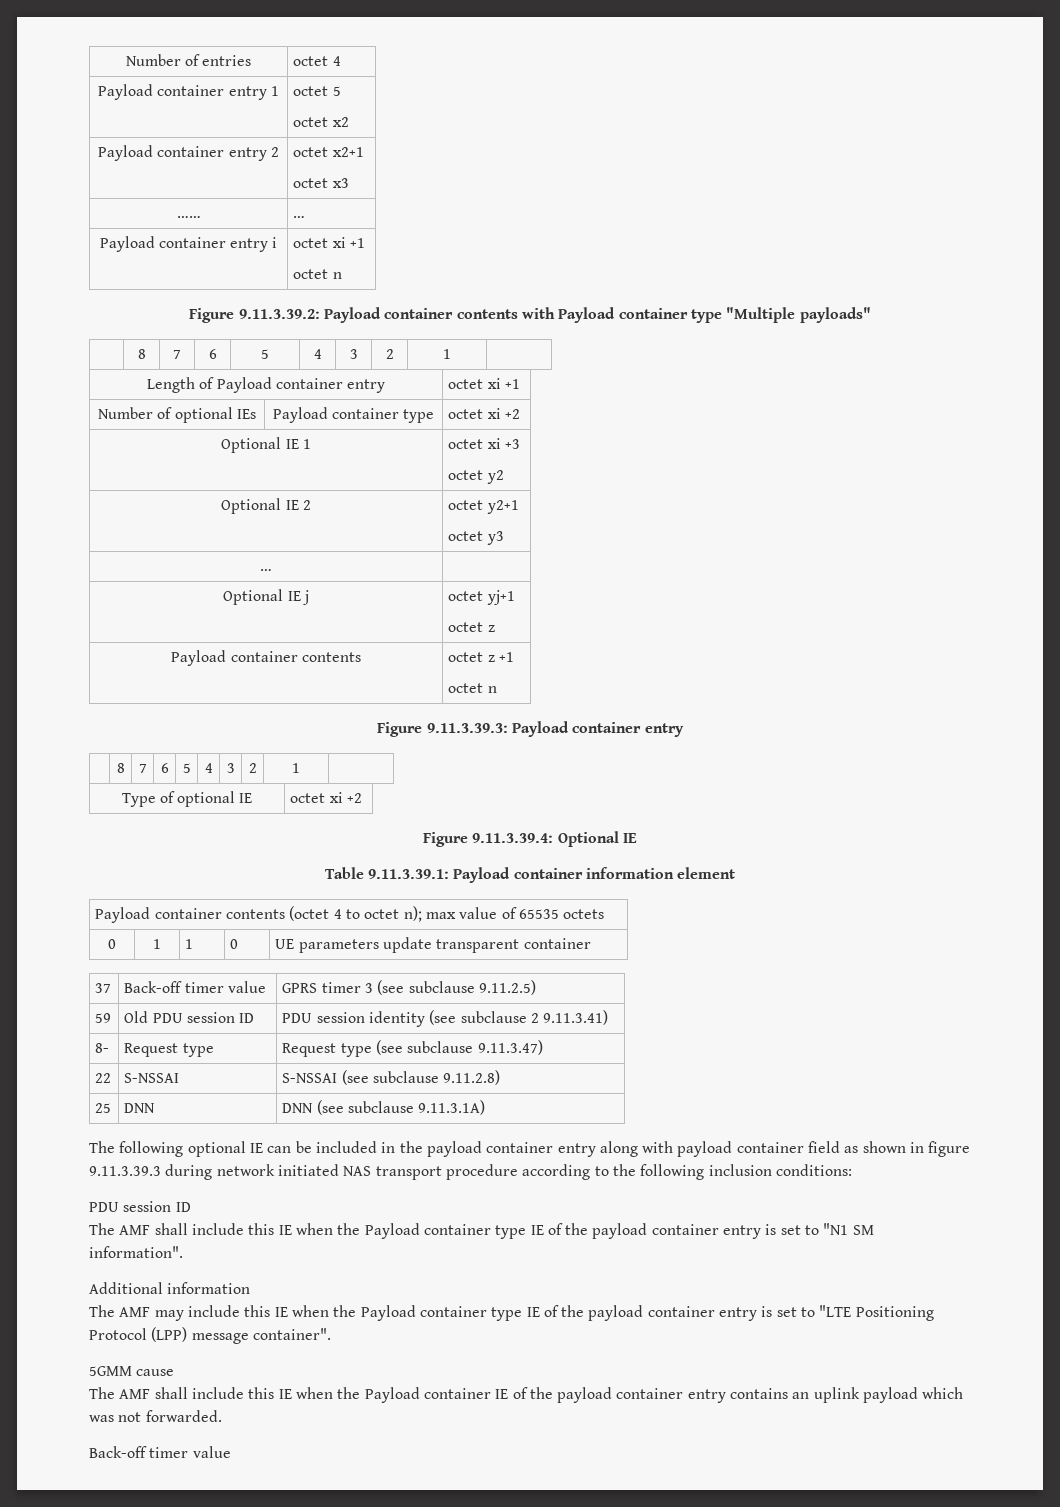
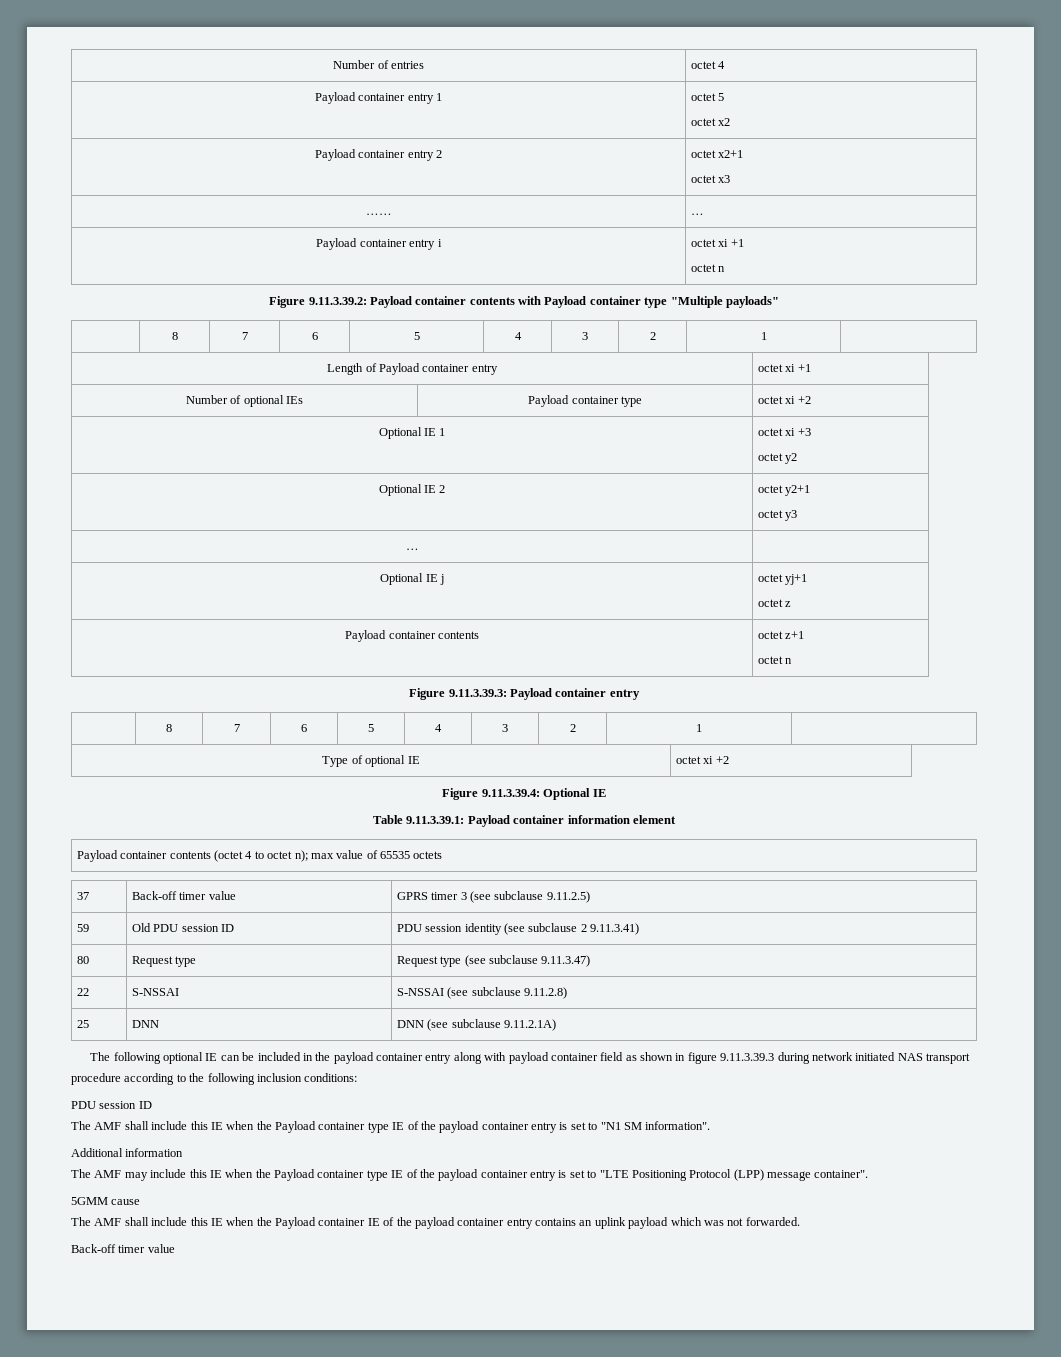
- Payload container contents | octet z +1
+ Payload container contents | octet z+1
- 0 | 1 | 1 | 0 | UE parameters update transparent container
- 8- | Request type | Request type (see subclause 9.11.3.47)
+ 80 | Request type | Request type (see subclause 9.11.3.47)
- 25 | DNN | DNN (see subclause 9.11.3.1A)
+ 25 | DNN | DNN (see subclause 9.11.2.1A)

